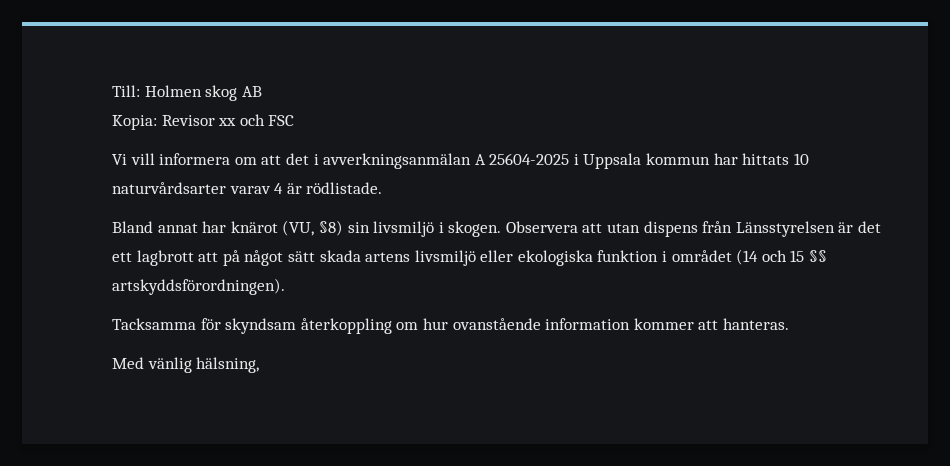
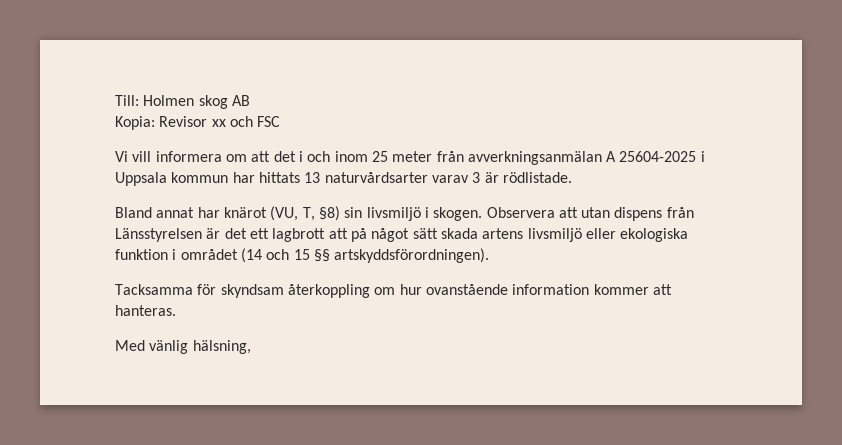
- Vi vill informera om att det i avverkningsanmälan A 25604-2025 i Uppsala kommun har hittats 10 naturvårdsarter varav 4 är rödlistade.
+ Vi vill informera om att det i och inom 25 meter från avverkningsanmälan A 25604-2025 i Uppsala kommun har hittats 13 naturvårdsarter varav 3 är rödlistade.
- Bland annat har knärot (VU, §8) sin livsmiljö i skogen.
+ Bland annat har knärot (VU, T, §8) sin livsmiljö i skogen.

